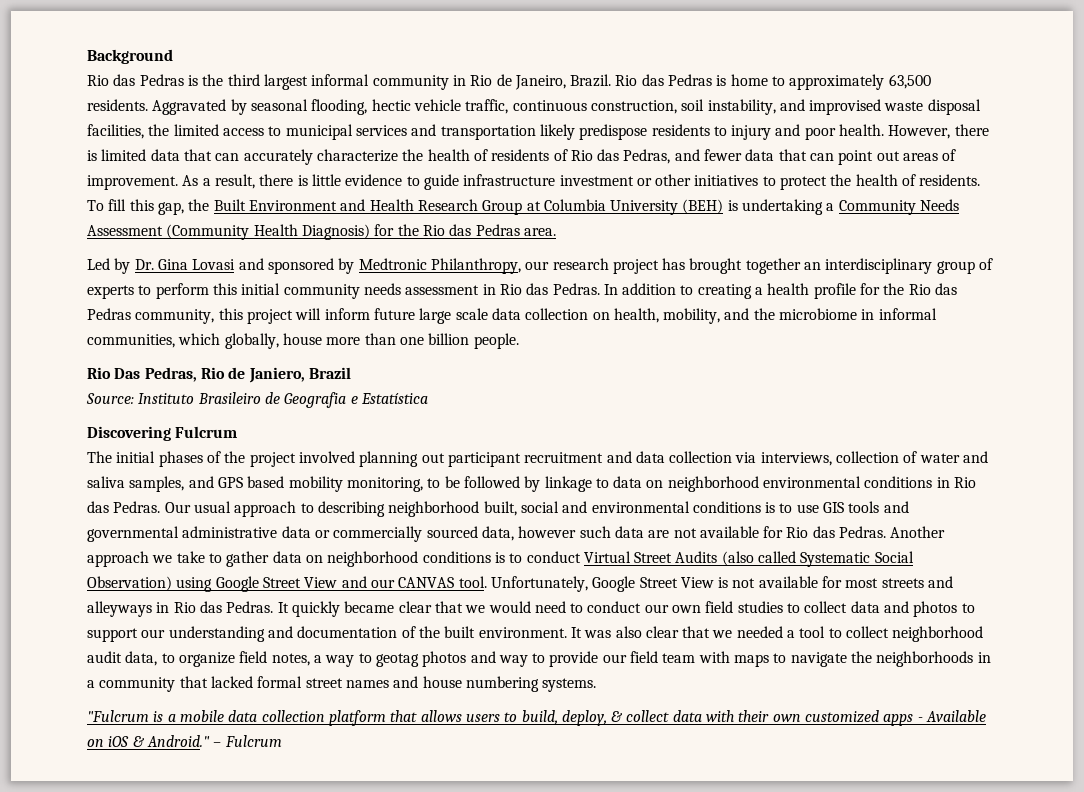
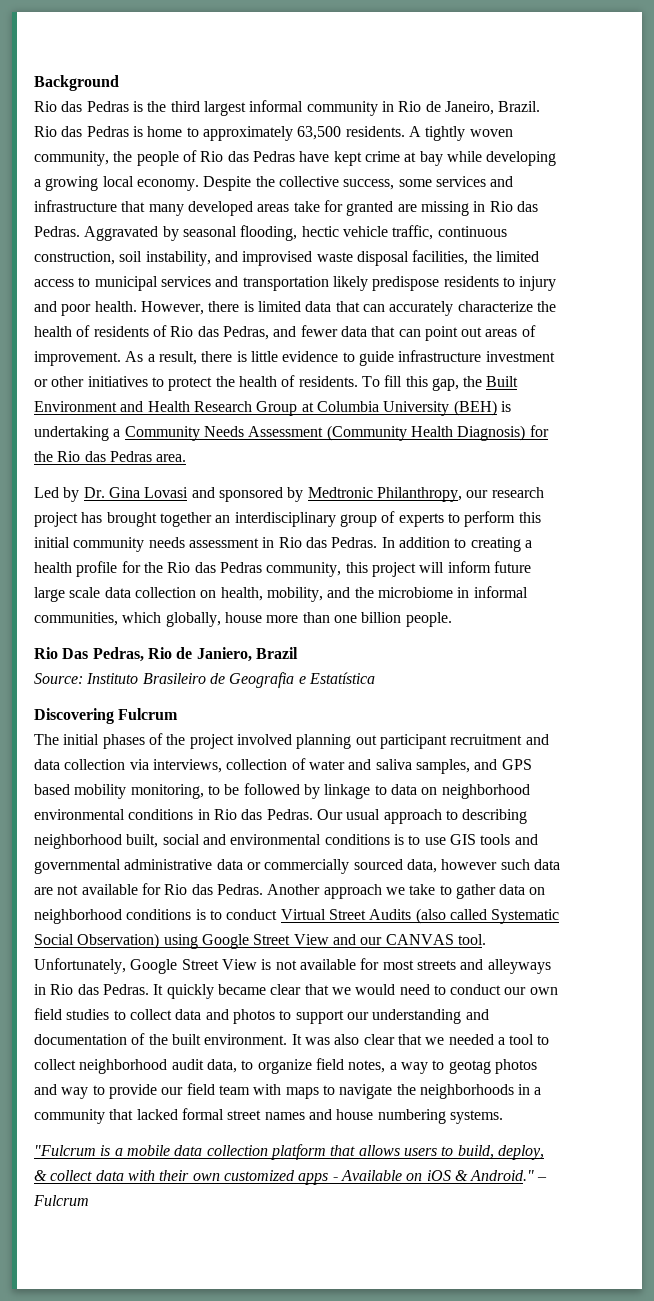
+ A tightly woven community, the people of Rio das Pedras have kept crime at bay while developing a growing local economy. Despite the collective success, some services and infrastructure that many developed areas take for granted are missing in Rio das Pedras.

